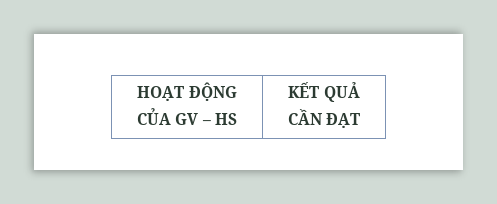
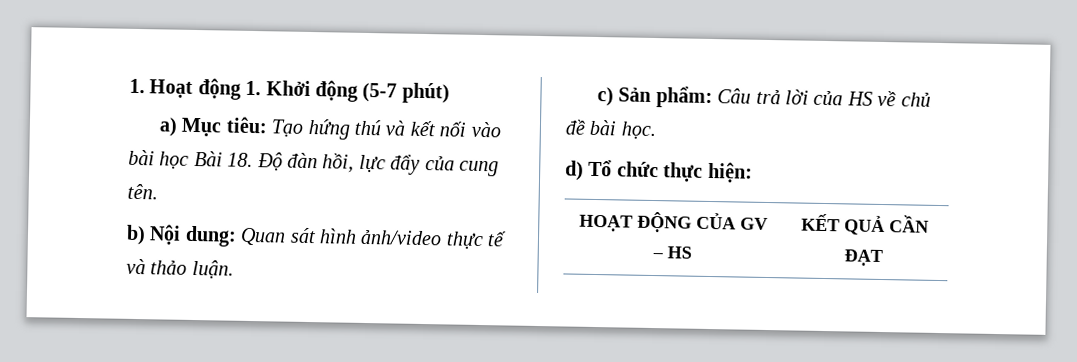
+ 1. Hoạt động 1. Khởi động (5-7 phút)
+ a) Mục tiêu: Tạo hứng thú và kết nối vào bài học Bài 18. Độ đàn hồi, lực đẩy của cung tên.
+ b) Nội dung: Quan sát hình ảnh/video thực tế và thảo luận.
+ c) Sản phẩm: Câu trả lời của HS về chủ đề bài học.
+ d) Tổ chức thực hiện:

